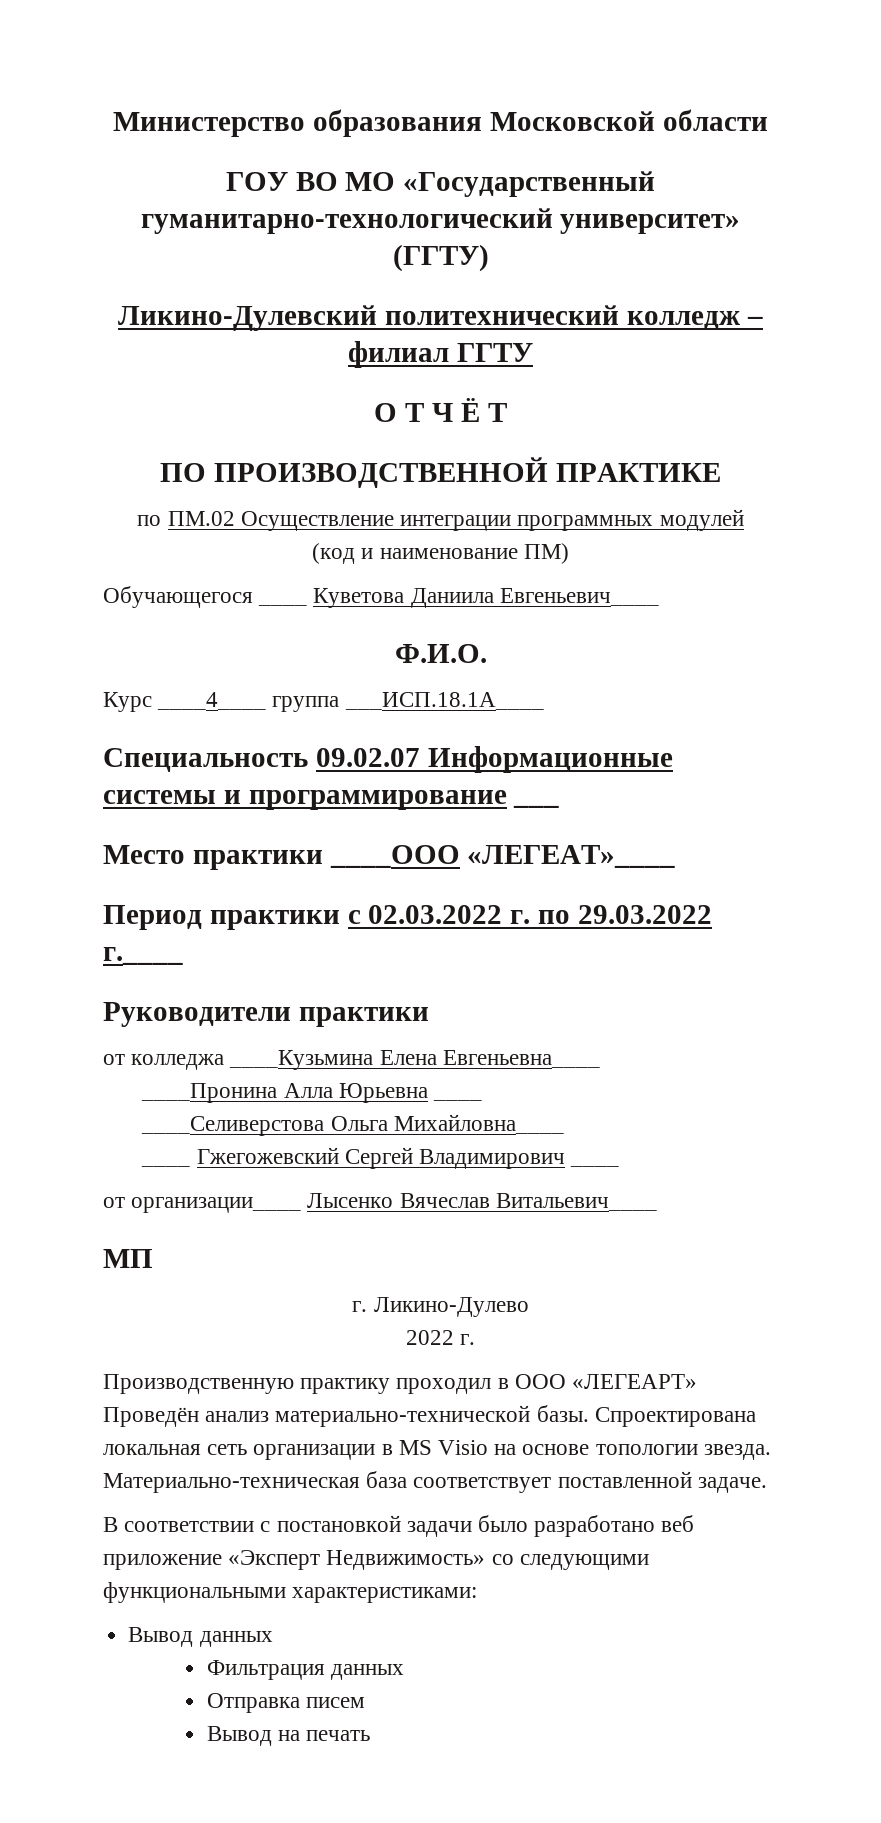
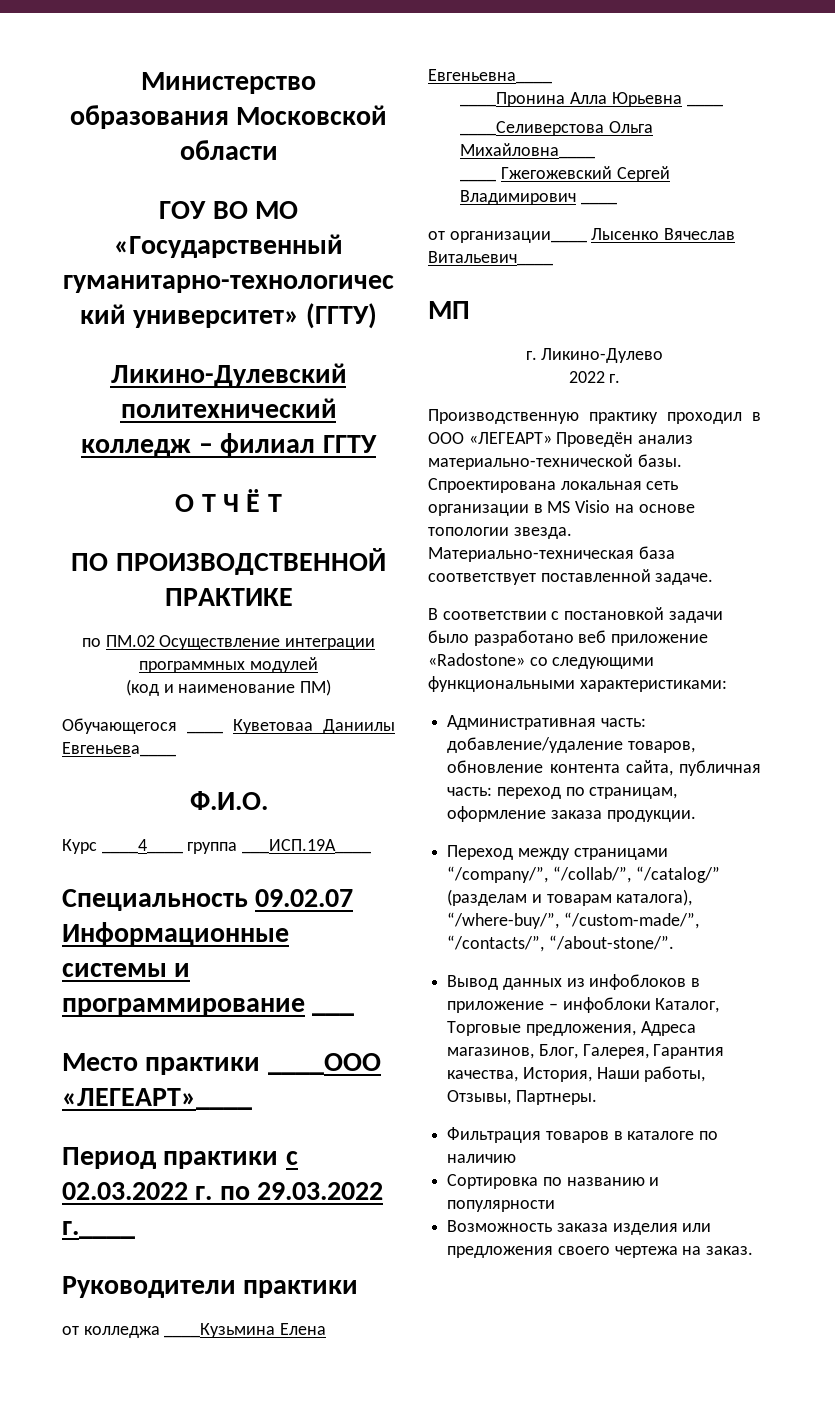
- Обучающегося ____ Куветова Даниила Евгеньевич____
+ Обучающегося ____ Куветоваа Даниилы Евгеньева____
- Курс ____4____ группа ___ИСП.18.1А____
+ Курс ____4____ группа ___ИСП.19А____
- Место практики ____ООО «ЛЕГЕАТ»____
+ Место практики ____ООО «ЛЕГЕАРТ»____
- В соответствии с постановкой задачи было разработано веб приложение «Эксперт Недвижимость» со следующими функциональными характеристиками:
+ В соответствии с постановкой задачи было разработано веб приложение «Radostone» со следующими функциональными характеристиками:
- Вывод данных
- Фильтрация данных
- Отправка писем
- Вывод на печать
+ Административная часть: добавление/удаление товаров, обновление контента сайта, публичная часть: переход по страницам, оформление заказа продукции.
+ Переход между страницами “/company/”, “/collab/”, “/catalog/” (разделам и товарам каталога), “/where-buy/”, “/custom-made/”, “/contacts/”, “/about-stone/”.
+ Вывод данных из инфоблоков в приложение – инфоблоки Каталог, Торговые предложения, Адреса магазинов, Блог, Галерея, Гарантия качества, История, Наши работы, Отзывы, Партнеры.
+ Фильтрация товаров в каталоге по наличию
+ Сортировка по названию и популярности
+ Возможность заказа изделия или предложения своего чертежа на заказ.

